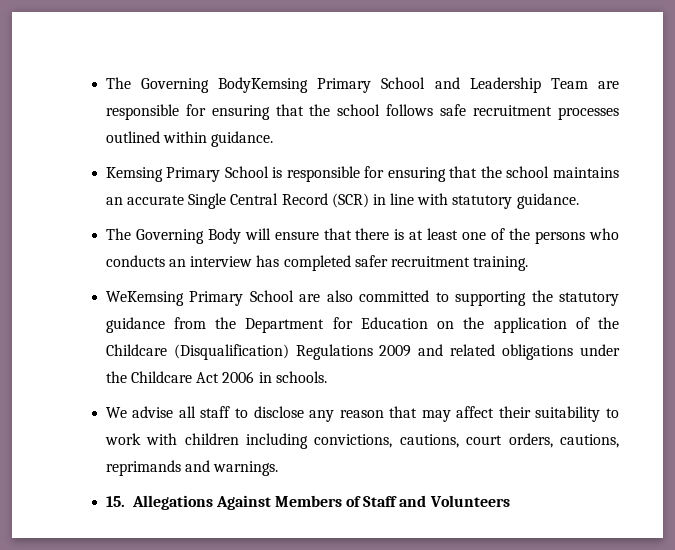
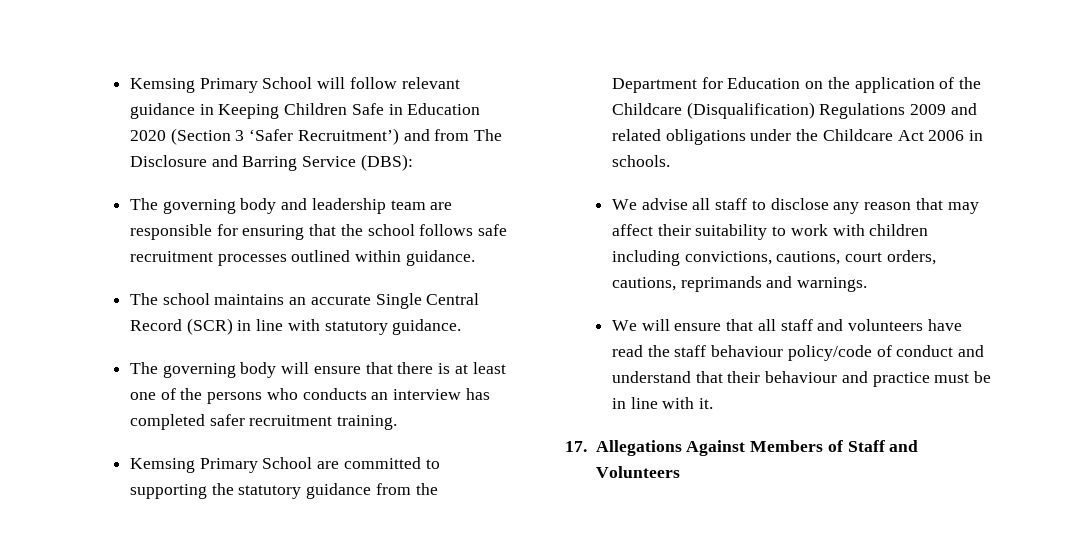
- The Governing BodyKemsing Primary School and Leadership Team are responsible for ensuring that the school follows safe recruitment processes outlined within guidance.
+ Kemsing Primary School will follow relevant guidance in Keeping Children Safe in Education 2020 (Section 3 ‘Safer Recruitment’) and from The Disclosure and Barring Service (DBS):
+ The governing body and leadership team are responsible for ensuring that the school follows safe recruitment processes outlined within guidance.
- Kemsing Primary School is responsible for ensuring that the school maintains an accurate Single Central Record (SCR) in line with statutory guidance.
+ The school maintains an accurate Single Central Record (SCR) in line with statutory guidance.
- The Governing Body will ensure that there is at least one of the persons who conducts an interview has completed safer recruitment training.
+ The governing body will ensure that there is at least one of the persons who conducts an interview has completed safer recruitment training.
- WeKemsing Primary School are also committed to supporting the statutory guidance from the Department for Education on the application of the Childcare (Disqualification) Regulations 2009 and related obligations under the Childcare Act 2006 in schools.
+ Kemsing Primary School are committed to supporting the statutory guidance from the Department for Education on the application of the Childcare (Disqualification) Regulations 2009 and related obligations under the Childcare Act 2006 in schools.
- 15. Allegations Against Members of Staff and Volunteers
+ We will ensure that all staff and volunteers have read the staff behaviour policy/code of conduct and understand that their behaviour and practice must be in line with it.
+ 17. Allegations Against Members of Staff and Volunteers

